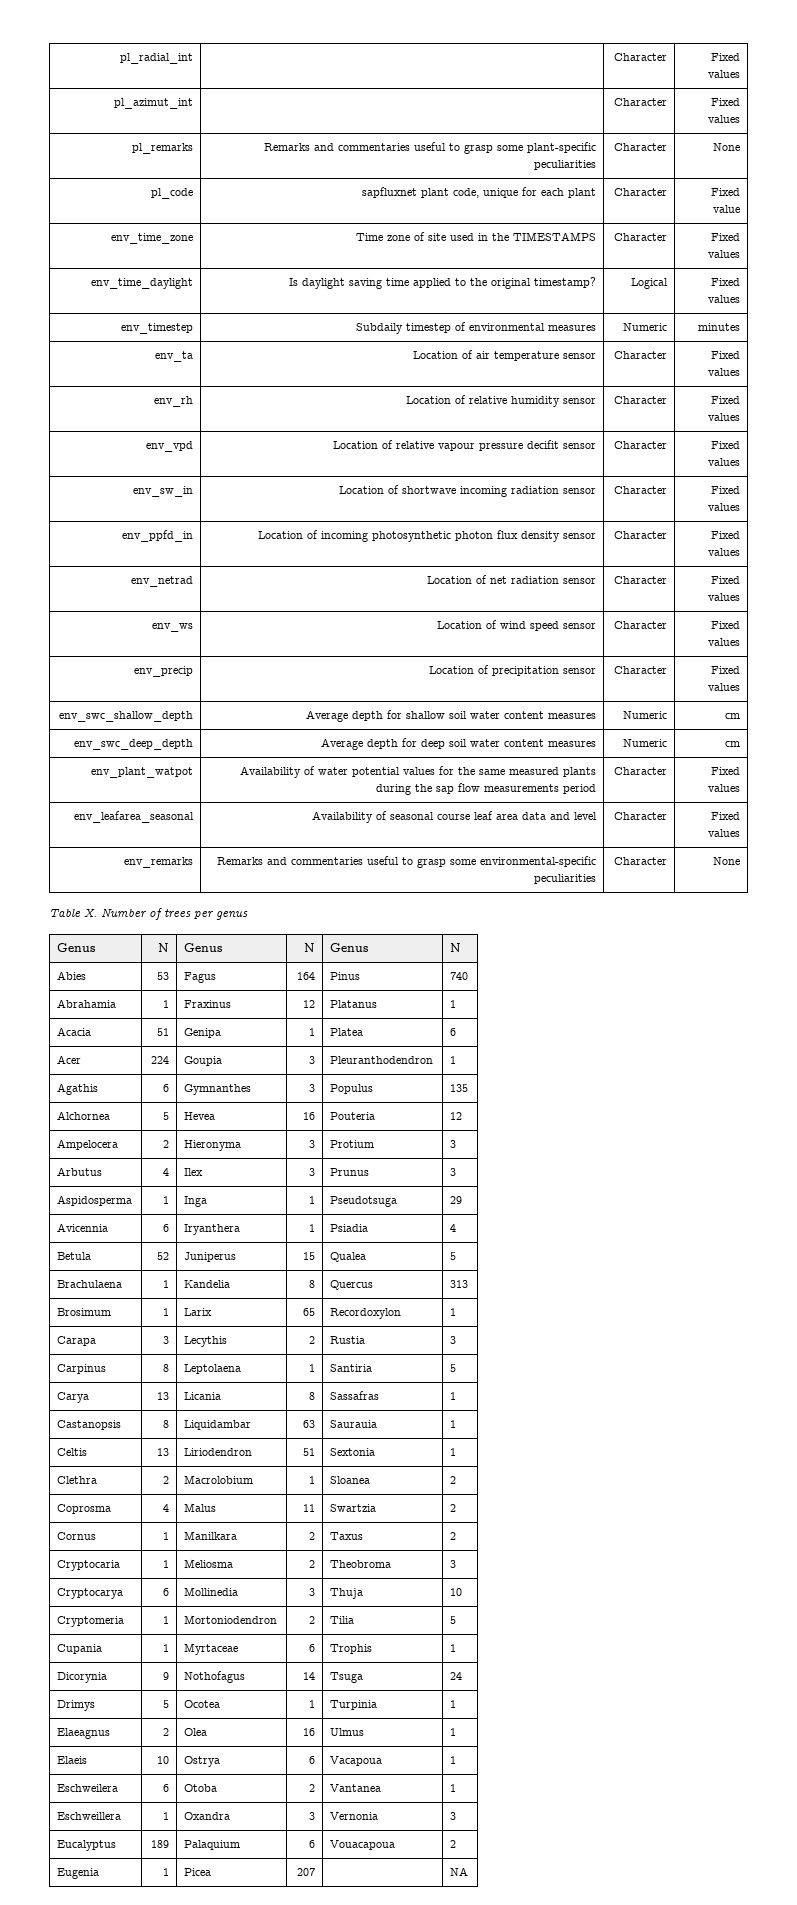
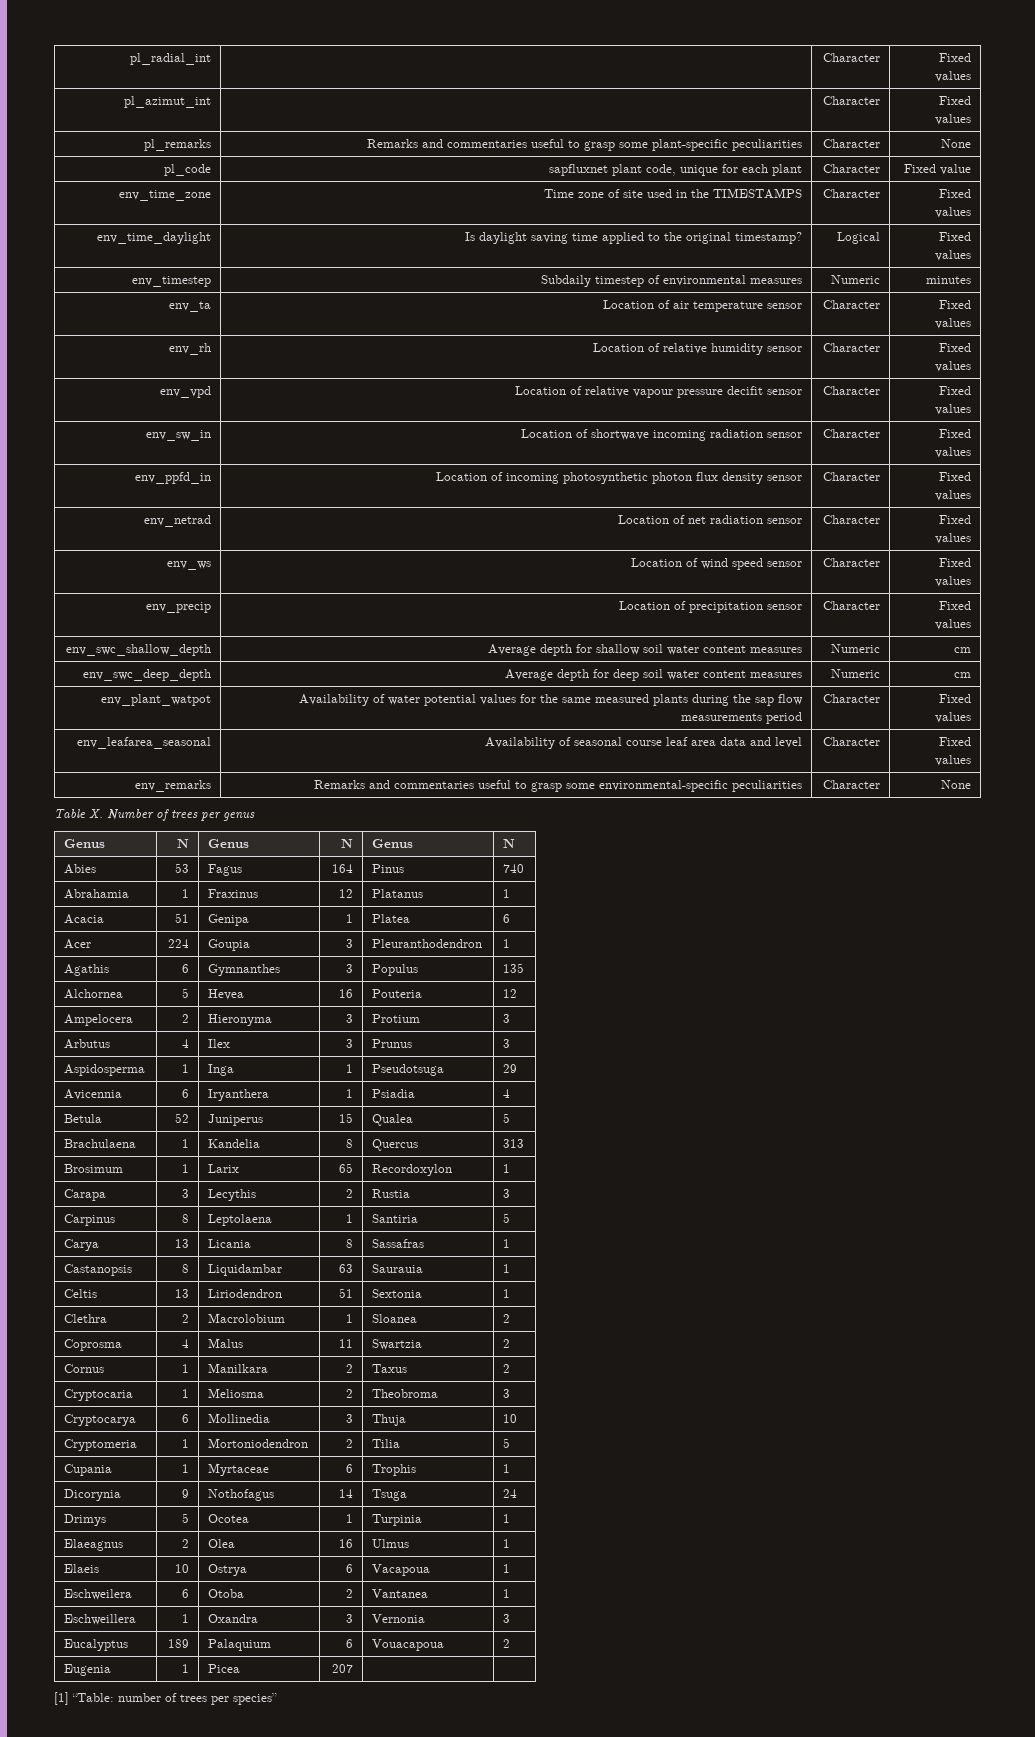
- Eugenia | 1 | Picea | 207 | | NA
+ Eugenia | 1 | Picea | 207 | |
+ [1] “Table: number of trees per species”

